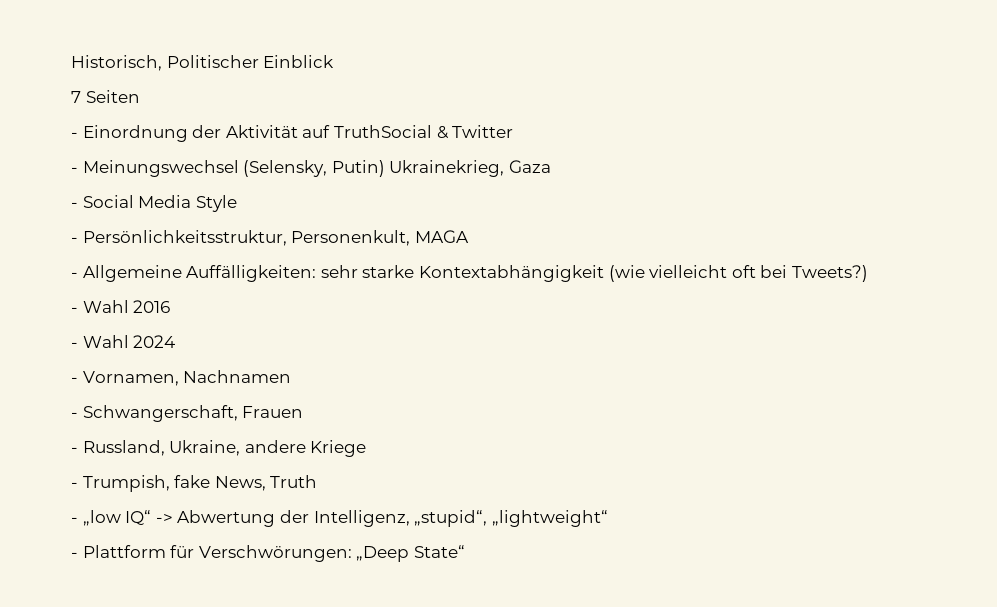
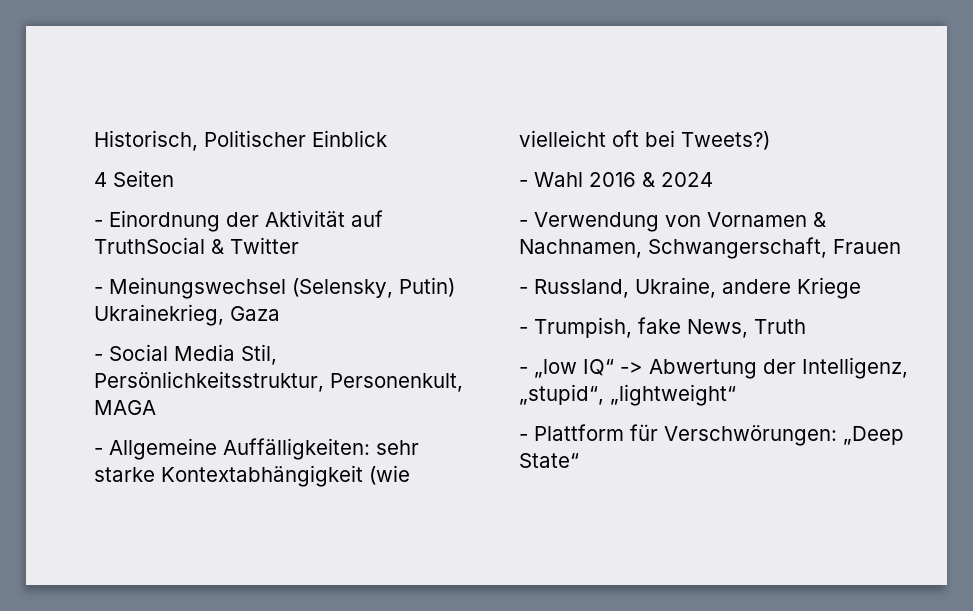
- 7 Seiten
+ 4 Seiten
- - Social Media Style
- - Persönlichkeitsstruktur, Personenkult, MAGA
+ - Social Media Stil, Persönlichkeitsstruktur, Personenkult, MAGA
- - Wahl 2016
- - Wahl 2024
+ - Wahl 2016 & 2024
- - Vornamen, Nachnamen
- - Schwangerschaft, Frauen
+ - Verwendung von Vornamen & Nachnamen, Schwangerschaft, Frauen

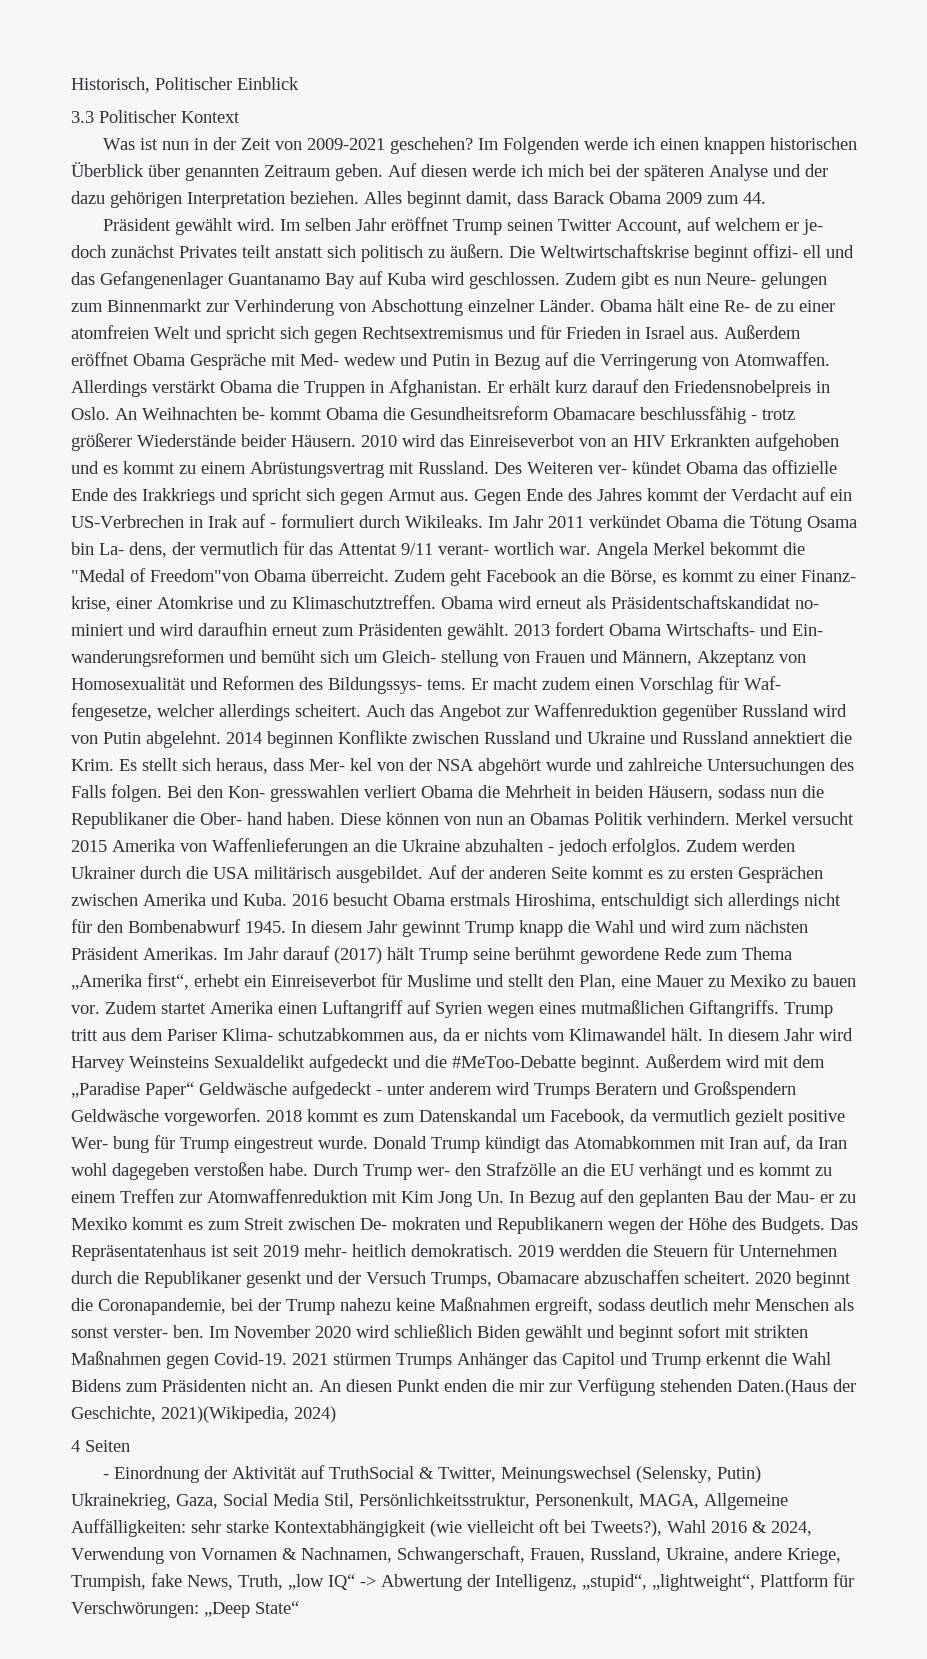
+ 3.3 Politischer Kontext
+ Was ist nun in der Zeit von 2009-2021 geschehen? Im Folgenden werde ich einen knappen historischen Überblick über genannten Zeitraum geben. Auf diesen werde ich mich bei der späteren Analyse und der dazu gehörigen Interpretation beziehen. Alles beginnt damit, dass Barack Obama 2009 zum 44.
+ Präsident gewählt wird. Im selben Jahr eröffnet Trump seinen Twitter Account, auf welchem er je- doch zunächst Privates teilt anstatt sich politisch zu äußern. Die Weltwirtschaftskrise beginnt offizi- ell und das Gefangenenlager Guantanamo Bay auf Kuba wird geschlossen. Zudem gibt es nun Neure- gelungen zum Binnenmarkt zur Verhinderung von Abschottung einzelner Länder. Obama hält eine Re- de zu einer atomfreien Welt und spricht sich gegen Rechtsextremismus und für Frieden in Israel aus. Außerdem eröffnet Obama Gespräche mit Med- wedew und Putin in Bezug auf die Verringerung von Atomwaffen. Allerdings verstärkt Obama die Truppen in Afghanistan. Er erhält kurz darauf den Friedensnobelpreis in Oslo. An Weihnachten be- kommt Obama die Gesundheitsreform Obamacare beschlussfähig - trotz größerer Wiederstände beider Häusern. 2010 wird das Einreiseverbot von an HIV Erkrankten aufgehoben und es kommt zu einem Abrüstungsvertrag mit Russland. Des Weiteren ver- kündet Obama das offizielle Ende des Irakkriegs und spricht sich gegen Armut aus. Gegen Ende des Jahres kommt der Verdacht auf ein US-Verbrechen in Irak auf - formuliert durch Wikileaks. Im Jahr 2011 verkündet Obama die Tötung Osama bin La- dens, der vermutlich für das Attentat 9/11 verant- wortlich war. Angela Merkel bekommt die "Medal of Freedom"von Obama überreicht. Zudem geht Facebook an die Börse, es kommt zu einer Finanz- krise, einer Atomkrise und zu Klimaschutztreffen. Obama wird erneut als Präsidentschaftskandidat no- miniert und wird daraufhin erneut zum Präsidenten gewählt. 2013 fordert Obama Wirtschafts- und Ein- wanderungsreformen und bemüht sich um Gleich- stellung von Frauen und Männern, Akzeptanz von Homosexualität und Reformen des Bildungssys- tems. Er macht zudem einen Vorschlag für Waf- fengesetze, welcher allerdings scheitert. Auch das Angebot zur Waffenreduktion gegenüber Russland wird von Putin abgelehnt. 2014 beginnen Konflikte zwischen Russland und Ukraine und Russland annektiert die Krim. Es stellt sich heraus, dass Mer- kel von der NSA abgehört wurde und zahlreiche Untersuchungen des Falls folgen. Bei den Kon- gresswahlen verliert Obama die Mehrheit in beiden Häusern, sodass nun die Republikaner die Ober- hand haben. Diese können von nun an Obamas Politik verhindern. Merkel versucht 2015 Amerika von Waffenlieferungen an die Ukraine abzuhalten - jedoch erfolglos. Zudem werden Ukrainer durch die USA militärisch ausgebildet. Auf der anderen Seite kommt es zu ersten Gesprächen zwischen Amerika und Kuba. 2016 besucht Obama erstmals Hiroshima, entschuldigt sich allerdings nicht für den Bombenabwurf 1945. In diesem Jahr gewinnt Trump knapp die Wahl und wird zum nächsten Präsident Amerikas. Im Jahr darauf (2017) hält Trump seine berühmt gewordene Rede zum Thema „Amerika first“, erhebt ein Einreiseverbot für Muslime und stellt den Plan, eine Mauer zu Mexiko zu bauen vor. Zudem startet Amerika einen Luftangriff auf Syrien wegen eines mutmaßlichen Giftangriffs. Trump tritt aus dem Pariser Klima- schutzabkommen aus, da er nichts vom Klimawandel hält. In diesem Jahr wird Harvey Weinsteins Sexualdelikt aufgedeckt und die #MeToo-Debatte beginnt. Außerdem wird mit dem „Paradise Paper“ Geldwäsche aufgedeckt - unter anderem wird Trumps Beratern und Großspendern Geldwäsche vorgeworfen. 2018 kommt es zum Datenskandal um Facebook, da vermutlich gezielt positive Wer- bung für Trump eingestreut wurde. Donald Trump kündigt das Atomabkommen mit Iran auf, da Iran wohl dagegeben verstoßen habe. Durch Trump wer- den Strafzölle an die EU verhängt und es kommt zu einem Treffen zur Atomwaffenreduktion mit Kim Jong Un. In Bezug auf den geplanten Bau der Mau- er zu Mexiko kommt es zum Streit zwischen De- mokraten und Republikanern wegen der Höhe des Budgets. Das Repräsentatenhaus ist seit 2019 mehr- heitlich demokratisch. 2019 werdden die Steuern für Unternehmen durch die Republikaner gesenkt und der Versuch Trumps, Obamacare abzuschaffen scheitert. 2020 beginnt die Coronapandemie, bei der Trump nahezu keine Maßnahmen ergreift, sodass deutlich mehr Menschen als sonst verster- ben. Im November 2020 wird schließlich Biden gewählt und beginnt sofort mit strikten Maßnahmen gegen Covid-19. 2021 stürmen Trumps Anhänger das Capitol und Trump erkennt die Wahl Bidens zum Präsidenten nicht an. An diesen Punkt enden die mir zur Verfügung stehenden Daten.(Haus der Geschichte, 2021)(Wikipedia, 2024)
- - Einordnung der Aktivität auf TruthSocial & Twitter
- - Meinungswechsel (Selensky, Putin) Ukrainekrieg, Gaza
- - Social Media Stil, Persönlichkeitsstruktur, Personenkult, MAGA
- - Allgemeine Auffälligkeiten: sehr starke Kontextabhängigkeit (wie vielleicht oft bei Tweets?)
- - Wahl 2016 & 2024
- - Verwendung von Vornamen & Nachnamen, Schwangerschaft, Frauen
- - Russland, Ukraine, andere Kriege
- - Trumpish, fake News, Truth
- - „low IQ“ -> Abwertung der Intelligenz, „stupid“, „lightweight“
- - Plattform für Verschwörungen: „Deep State“
+ - Einordnung der Aktivität auf TruthSocial & Twitter, Meinungswechsel (Selensky, Putin) Ukrainekrieg, Gaza, Social Media Stil, Persönlichkeitsstruktur, Personenkult, MAGA, Allgemeine Auffälligkeiten: sehr starke Kontextabhängigkeit (wie vielleicht oft bei Tweets?), Wahl 2016 & 2024, Verwendung von Vornamen & Nachnamen, Schwangerschaft, Frauen, Russland, Ukraine, andere Kriege, Trumpish, fake News, Truth, „low IQ“ -> Abwertung der Intelligenz, „stupid“, „lightweight“, Plattform für Verschwörungen: „Deep State“

